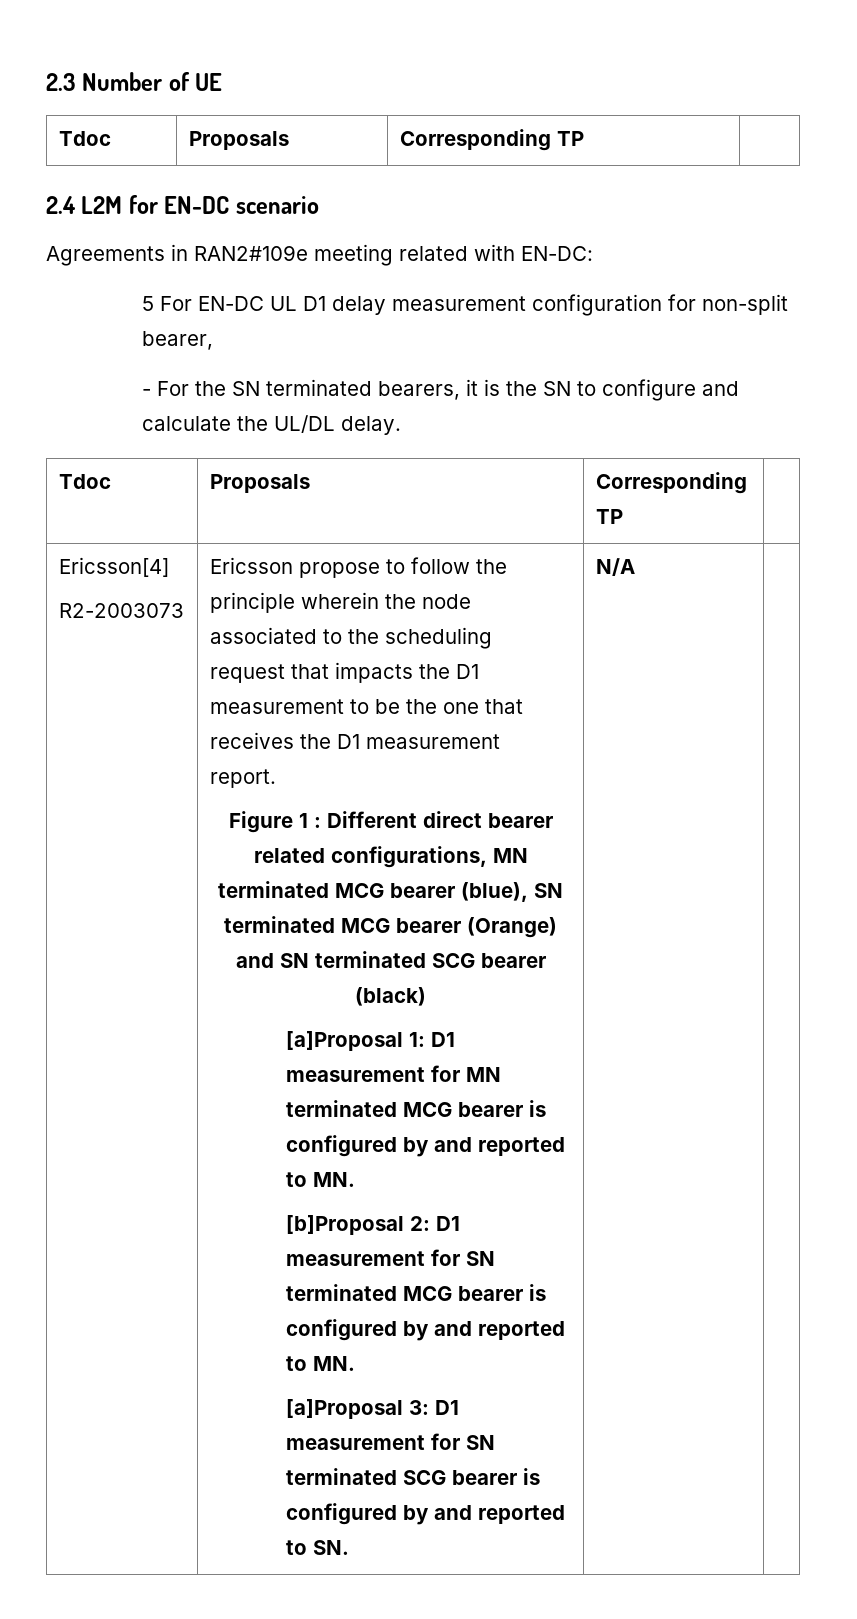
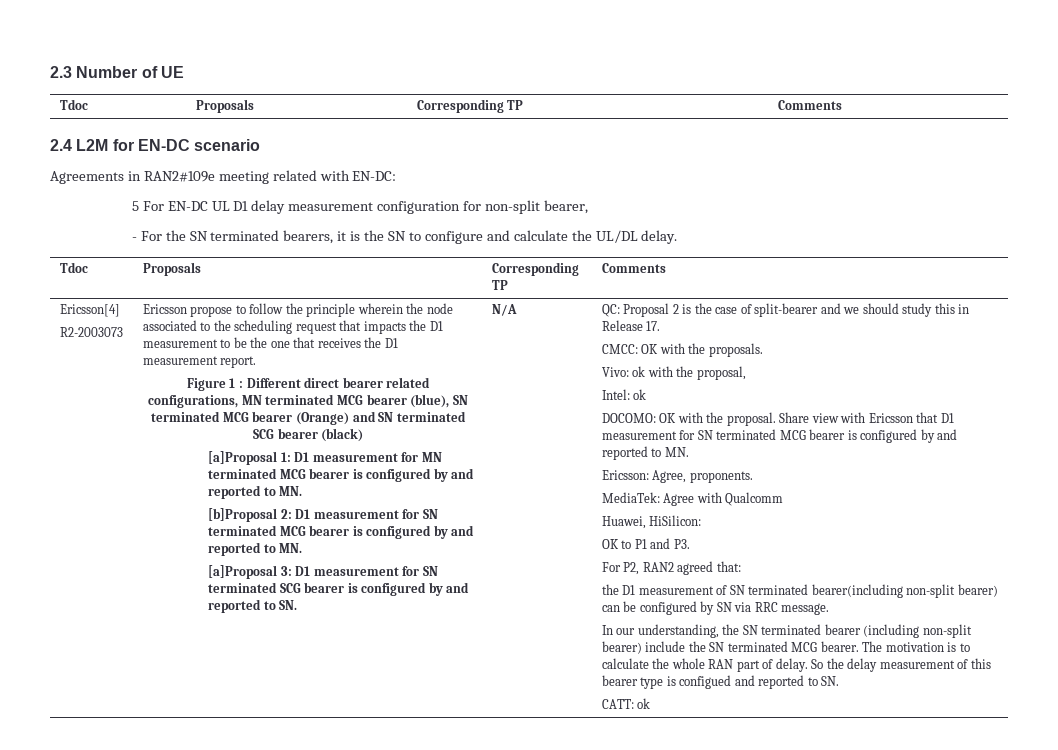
  2.3 Number of UE
- Tdoc | Proposals | Corresponding TP |
+ Tdoc | Proposals | Corresponding TP | Comments
  - For the SN terminated bearers, it is the SN to configure and calculate the UL/DL delay.
- Tdoc | Proposals | Corresponding TP |
+ Tdoc | Proposals | Corresponding TP | Comments
+ QC: Proposal 2 is the case of split-bearer and we should study this in Release 17.
+ CMCC: OK with the proposals.
+ Vivo: ok with the proposal,
+ Intel: ok
+ DOCOMO: OK with the proposal. Share view with Ericsson that D1 measurement for SN terminated MCG bearer is configured by and reported to MN.
+ Ericsson: Agree, proponents.
+ MediaTek: Agree with Qualcomm
+ Huawei, HiSilicon:
+ OK to P1 and P3.
+ For P2, RAN2 agreed that:
+ the D1 measurement of SN terminated bearer(including non-split bearer) can be configured by SN via RRC message.
+ In our understanding, the SN terminated bearer (including non-split bearer) include the SN terminated MCG bearer. The motivation is to calculate the whole RAN part of delay. So the delay measurement of this bearer type is configued and reported to SN.
+ CATT: ok

